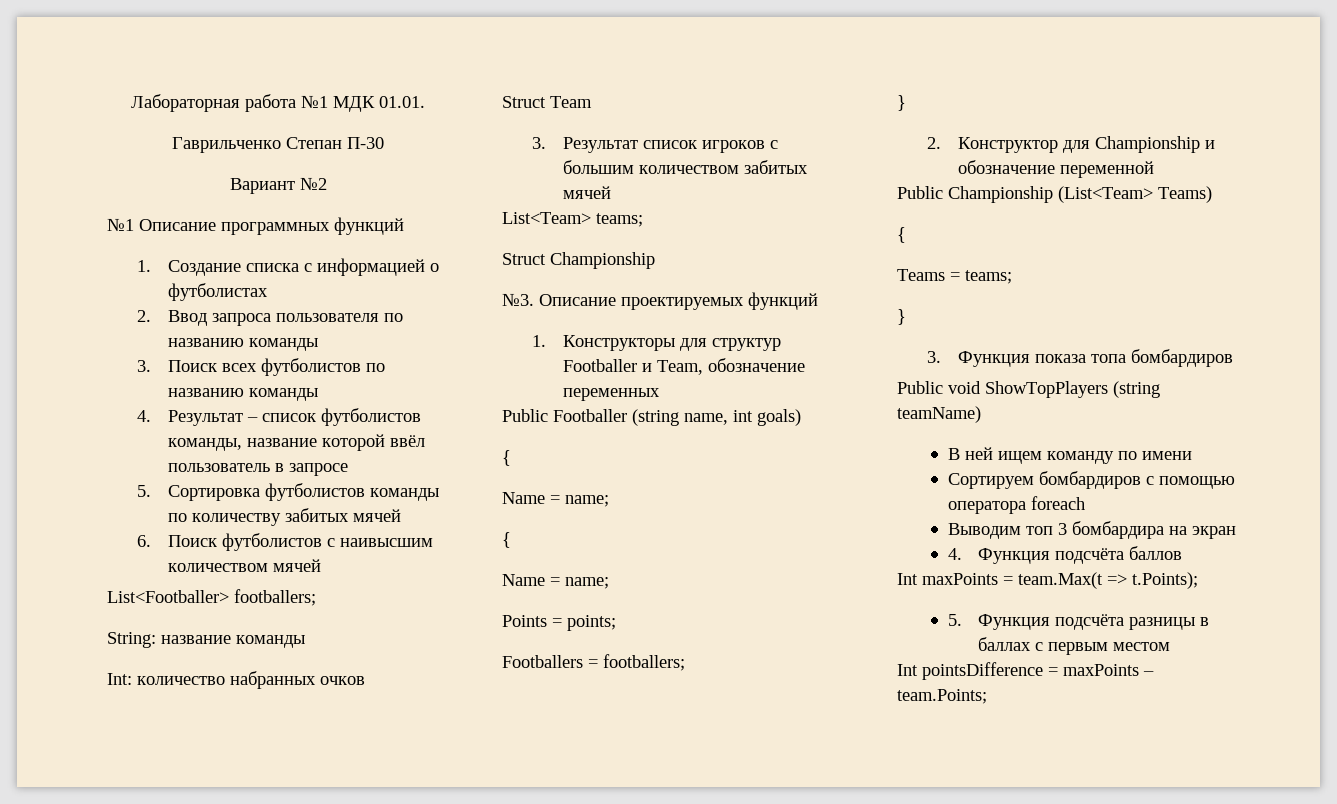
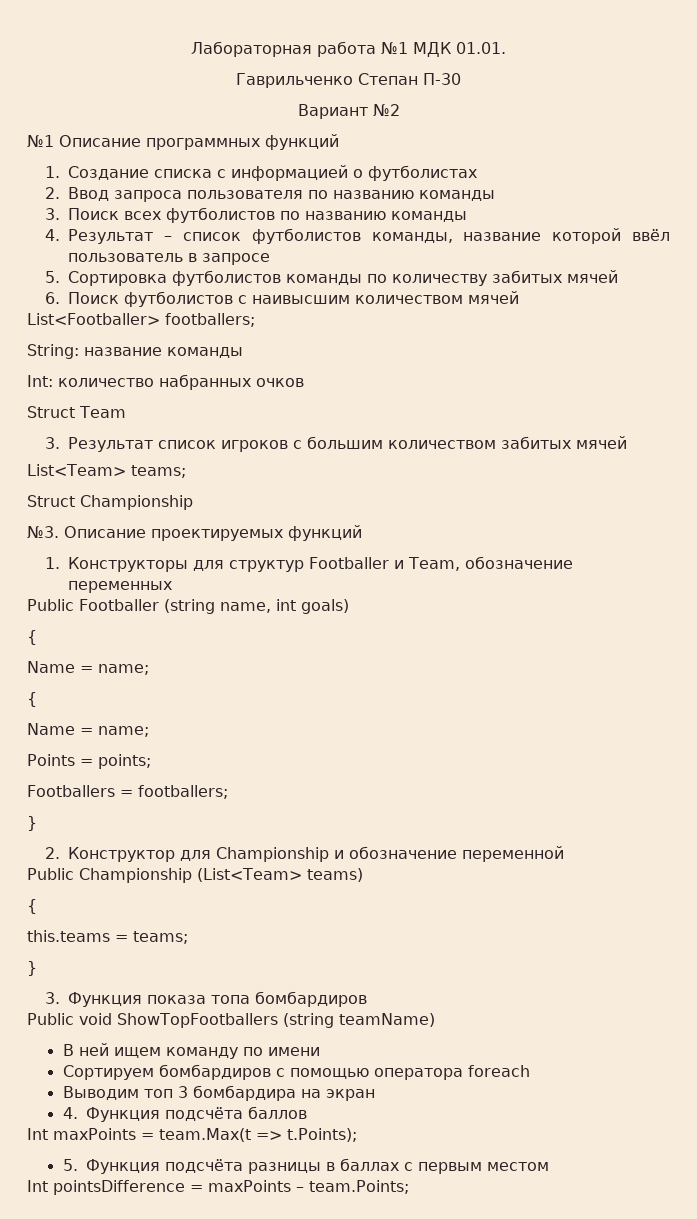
- Public Championship (List<Team> Teams)
+ Public Championship (List<Team> teams)
  {
- Teams = teams;
+ this.teams = teams;
- Public void ShowTopPlayers (string teamName)
+ Public void ShowTopFootballers (string teamName)

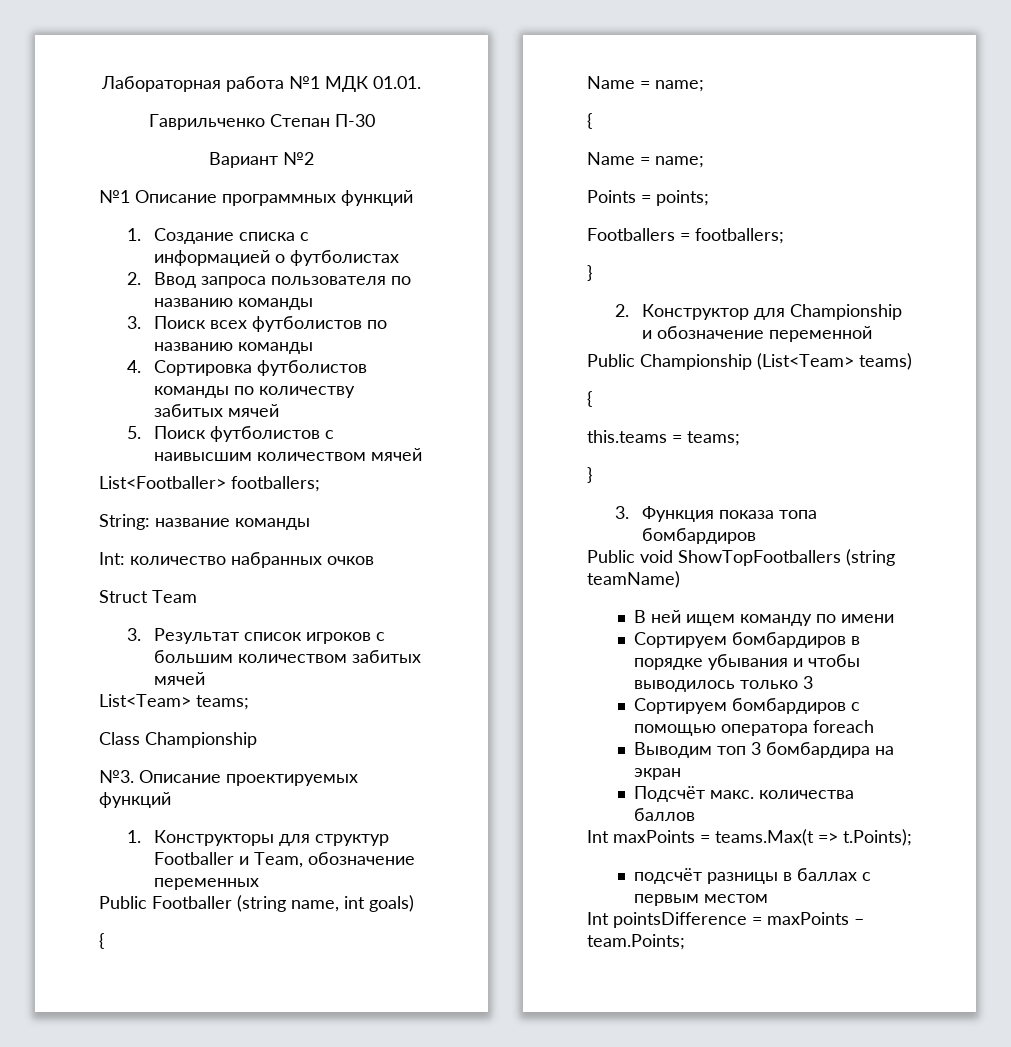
- 4. Результат – список футболистов команды, название которой ввёл пользователь в запросе
- 5. Сортировка футболистов команды по количеству забитых мячей
+ 4. Сортировка футболистов команды по количеству забитых мячей
- 6. Поиск футболистов с наивысшим количеством мячей
+ 5. Поиск футболистов с наивысшим количеством мячей
- Struct Championship
+ Class Championship
+ Сортируем бомбардиров в порядке убывания и чтобы выводилось только 3
- 4. Функция подсчёта баллов
+ Подсчёт макс. количества баллов
- Int maxPoints = team.Max(t => t.Points);
+ Int maxPoints = teams.Max(t => t.Points);
- 5. Функция подсчёта разницы в баллах с первым местом
+ подсчёт разницы в баллах с первым местом

